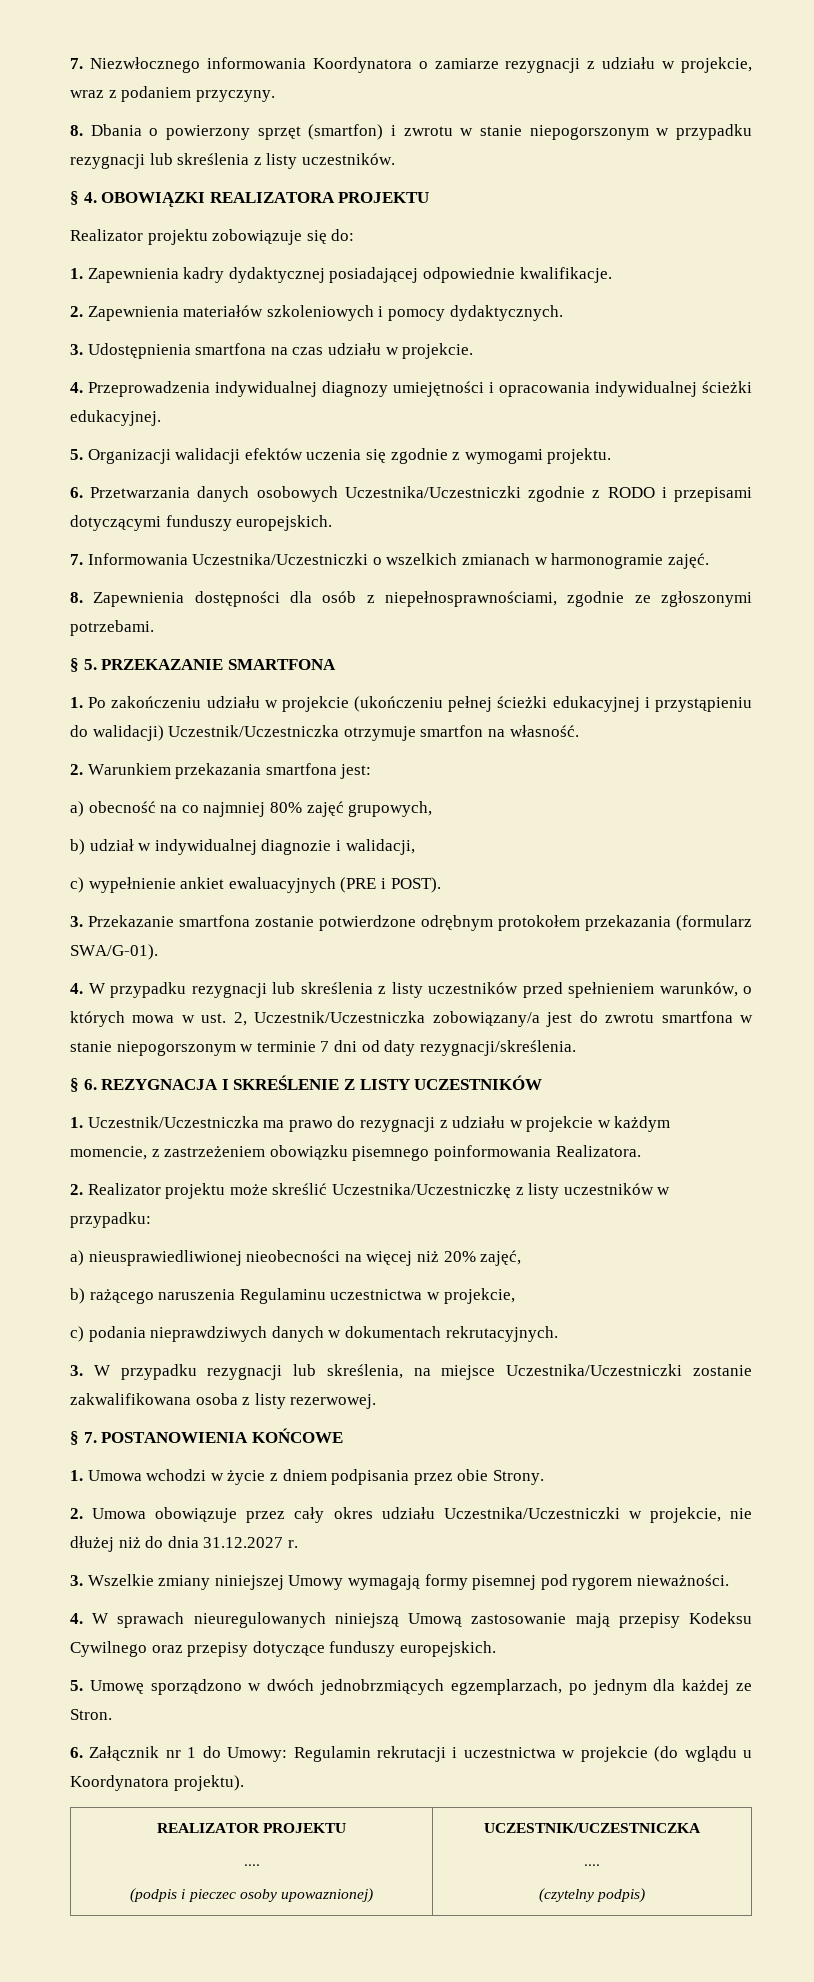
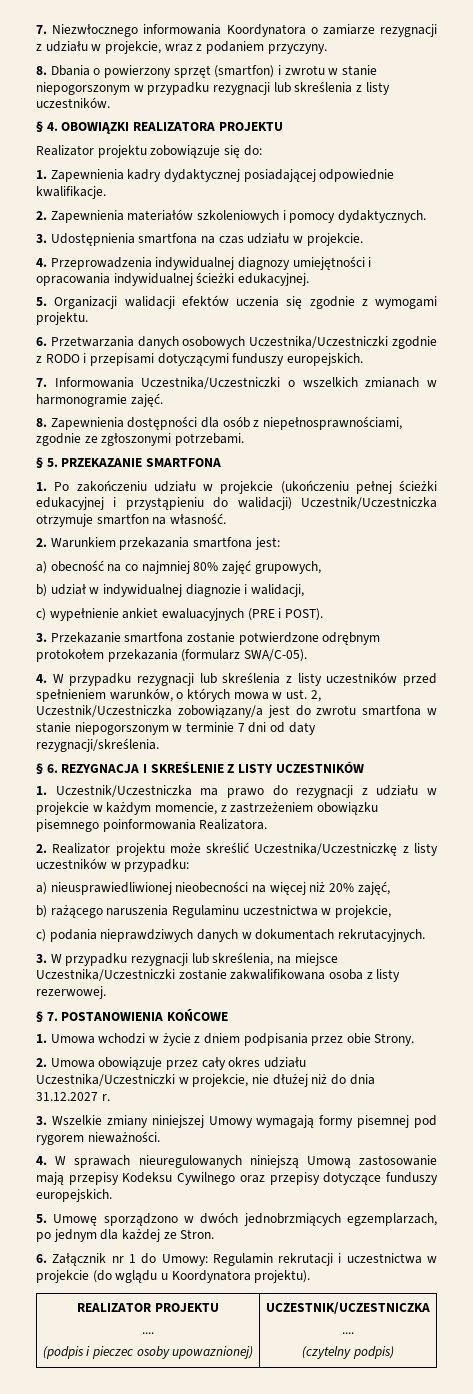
- 3. Przekazanie smartfona zostanie potwierdzone odrębnym protokołem przekazania (formularz SWA/G-01).
+ 3. Przekazanie smartfona zostanie potwierdzone odrębnym protokołem przekazania (formularz SWA/C-05).

